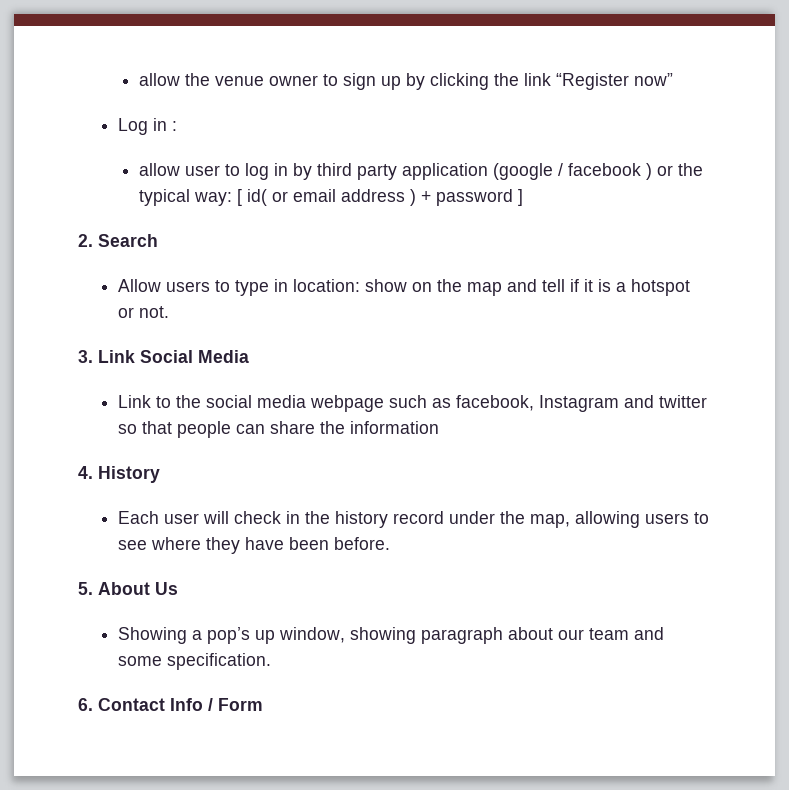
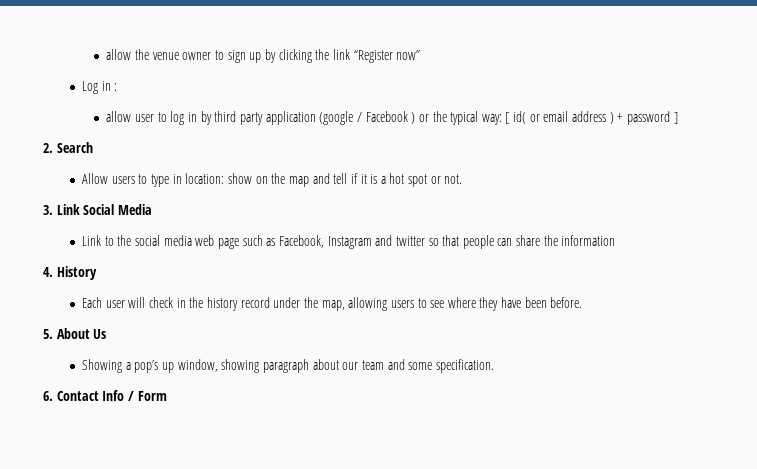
- allow user to log in by third party application (google / facebook ) or the typical way: [ id( or email address ) + password ]
+ allow user to log in by third party application (google / Facebook ) or the typical way: [ id( or email address ) + password ]
- Allow users to type in location: show on the map and tell if it is a hotspot or not.
+ Allow users to type in location: show on the map and tell if it is a hot spot or not.
- Link to the social media webpage such as facebook, Instagram and twitter so that people can share the information
+ Link to the social media web page such as Facebook, Instagram and twitter so that people can share the information

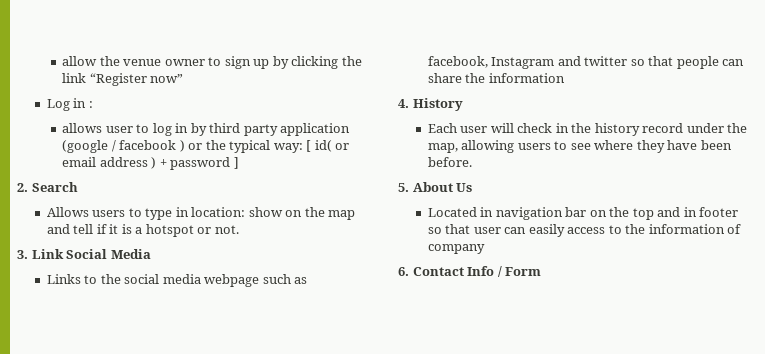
- allow user to log in by third party application (google / Facebook ) or the typical way: [ id( or email address ) + password ]
+ allows user to log in by third party application (google / facebook ) or the typical way: [ id( or email address ) + password ]
- Allow users to type in location: show on the map and tell if it is a hot spot or not.
+ Allows users to type in location: show on the map and tell if it is a hotspot or not.
- Link to the social media web page such as Facebook, Instagram and twitter so that people can share the information
+ Links to the social media webpage such as facebook, Instagram and twitter so that people can share the information
- Showing a pop’s up window, showing paragraph about our team and some specification.
+ Located in navigation bar on the top and in footer so that user can easily access to the information of company

